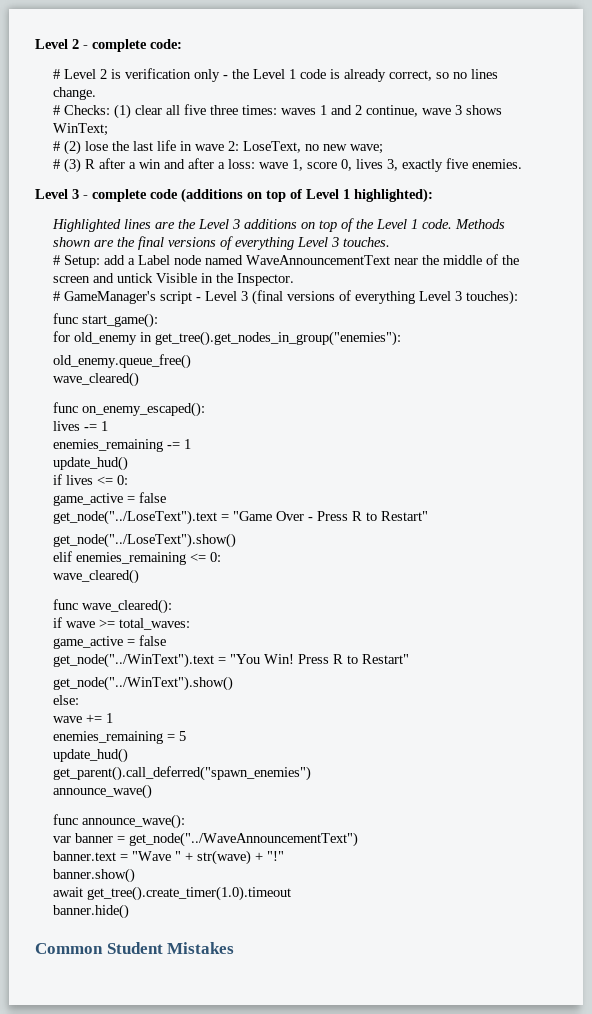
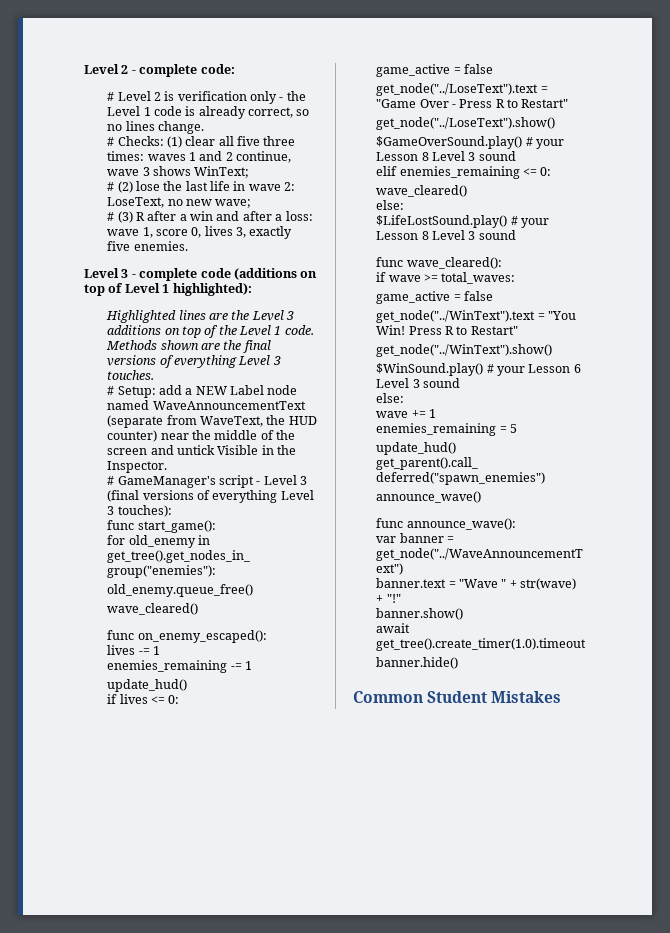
- # Setup: add a Label node named WaveAnnouncementText near the middle of the screen and untick Visible in the Inspector.
+ # Setup: add a NEW Label node named WaveAnnouncementText (separate from WaveText, the HUD counter) near the middle of the screen and untick Visible in the Inspector.
+ $GameOverSound.play() # your Lesson 8 Level 3 sound
  elif enemies_remaining <= 0:
  wave_cleared()
+ else:
+ $LifeLostSound.play() # your Lesson 8 Level 3 sound
+ $WinSound.play() # your Lesson 6 Level 3 sound

